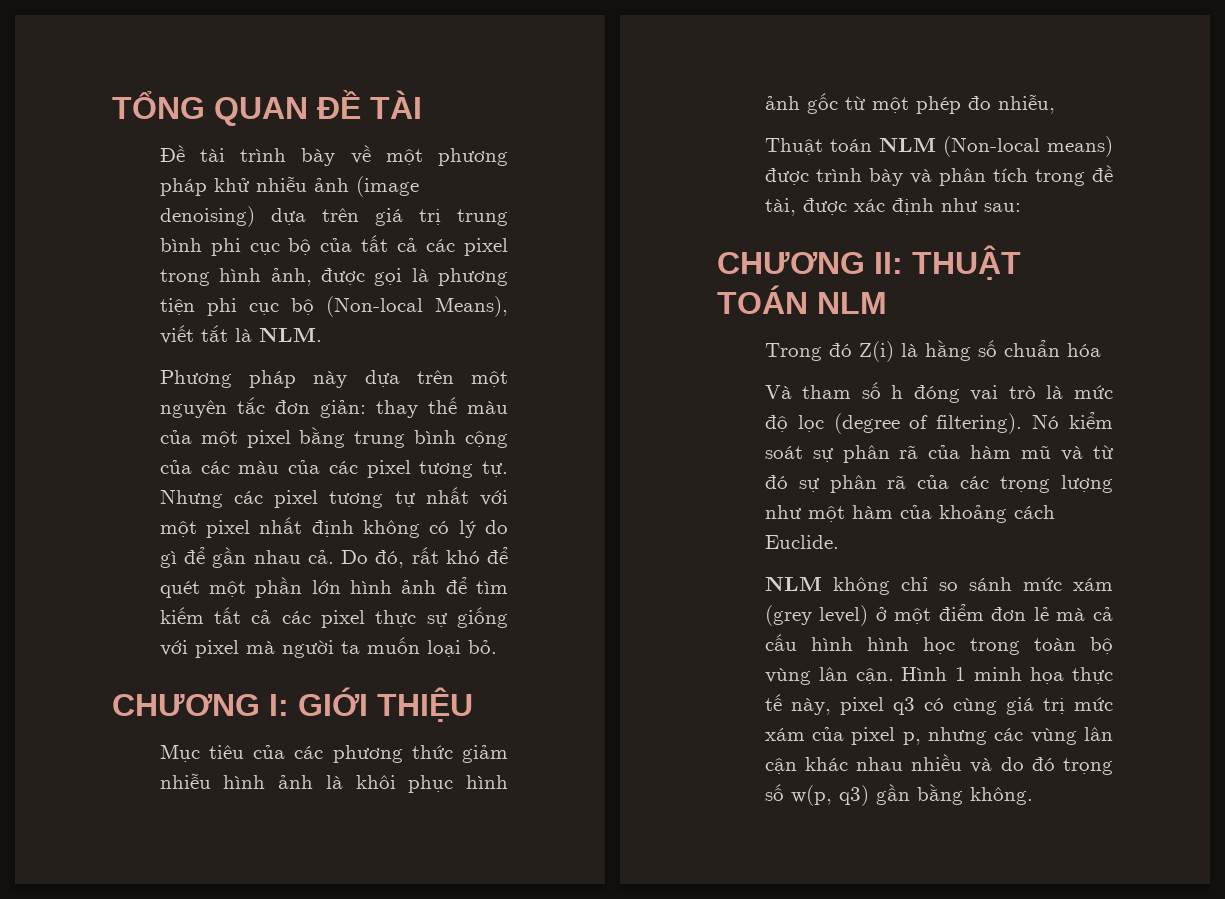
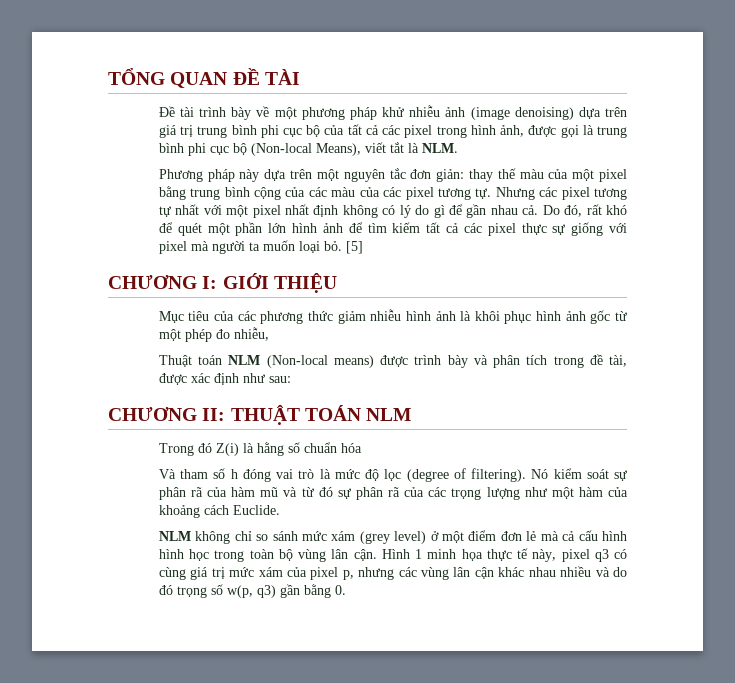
- Đề tài trình bày về một phương pháp khử nhiễu ảnh (image denoising) dựa trên giá trị trung bình phi cục bộ của tất cả các pixel trong hình ảnh, được gọi là phương tiện phi cục bộ (Non-local Means), viết tắt là NLM.
+ Đề tài trình bày về một phương pháp khử nhiễu ảnh (image denoising) dựa trên giá trị trung bình phi cục bộ của tất cả các pixel trong hình ảnh, được gọi là trung bình phi cục bộ (Non-local Means), viết tắt là NLM.
+ [5]
- Hình 1 minh họa thực tế này, pixel q3 có cùng giá trị mức xám của pixel p, nhưng các vùng lân cận khác nhau nhiều và do đó trọng số w(p, q3) gần bằng không.
+ Hình 1 minh họa thực tế này, pixel q3 có cùng giá trị mức xám của pixel p, nhưng các vùng lân cận khác nhau nhiều và do đó trọng số w(p, q3) gần bằng 0.

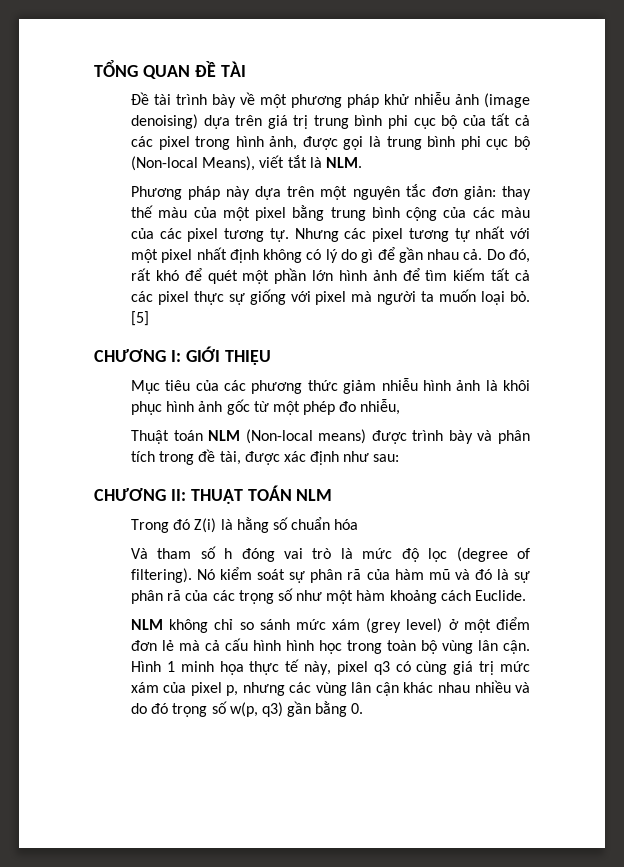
- Nó kiểm soát sự phân rã của hàm mũ và từ đó sự phân rã của các trọng lượng như một hàm của khoảng cách Euclide.
+ Nó kiểm soát sự phân rã của hàm mũ và đó là sự phân rã của các trọng số như một hàm khoảng cách Euclide.

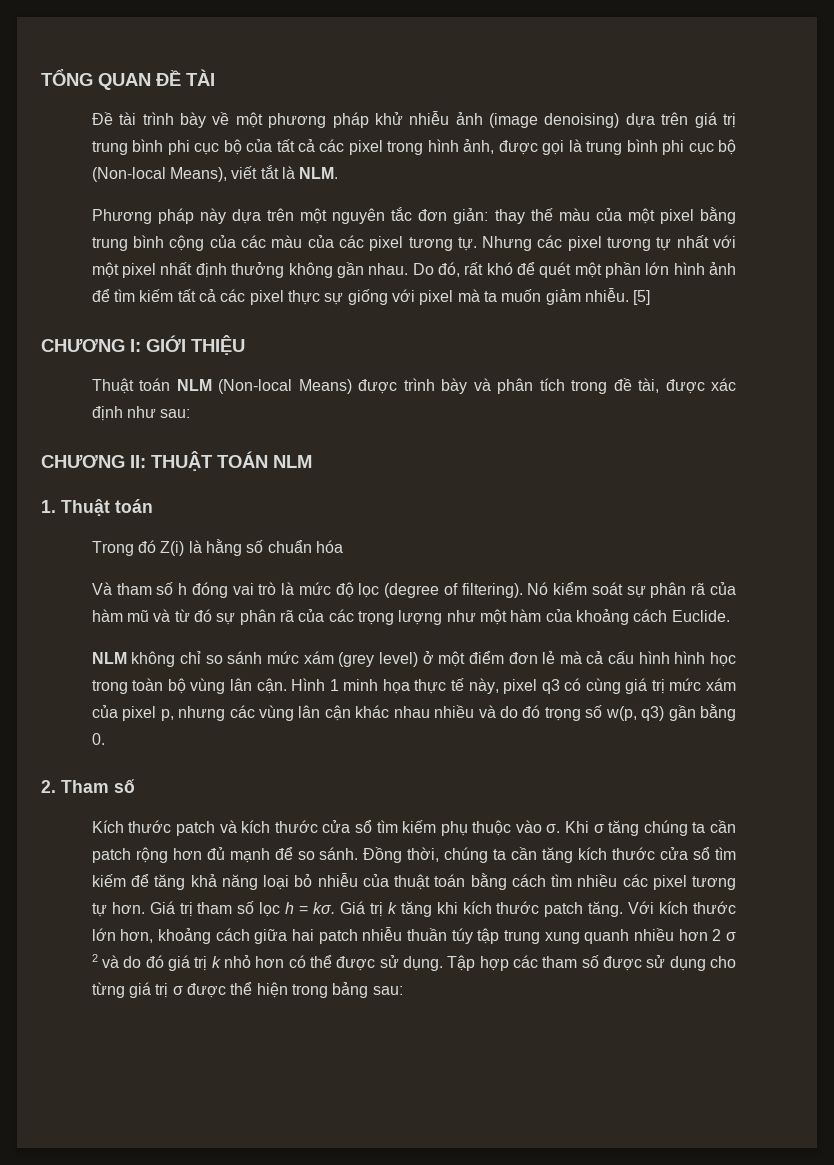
- Nhưng các pixel tương tự nhất với một pixel nhất định không có lý do gì để gần nhau cả.
+ Nhưng các pixel tương tự nhất với một pixel nhất định thưởng không gần nhau.
- Do đó, rất khó để quét một phần lớn hình ảnh để tìm kiếm tất cả các pixel thực sự giống với pixel mà người ta muốn loại bỏ.
+ Do đó, rất khó để quét một phần lớn hình ảnh để tìm kiếm tất cả các pixel thực sự giống với pixel mà ta muốn giảm nhiễu.
- Mục tiêu của các phương thức giảm nhiễu hình ảnh là khôi phục hình ảnh gốc từ một phép đo nhiễu,
- Thuật toán NLM (Non-local means) được trình bày và phân tích trong đề tài, được xác định như sau:
+ Thuật toán NLM (Non-local Means) được trình bày và phân tích trong đề tài, được xác định như sau:
+ 1. Thuật toán
- Nó kiểm soát sự phân rã của hàm mũ và đó là sự phân rã của các trọng số như một hàm khoảng cách Euclide.
+ Nó kiểm soát sự phân rã của hàm mũ và từ đó sự phân rã của các trọng lượng như một hàm của khoảng cách Euclide.
+ 2. Tham số
+ Kích thước patch và kích thước cửa sổ tìm kiếm phụ thuộc vào σ. Khi σ tăng chúng ta cần patch rộng hơn đủ mạnh để so sánh. Đồng thời, chúng ta cần tăng kích thước cửa sổ tìm kiếm để tăng khả năng loại bỏ nhiễu của thuật toán bằng cách tìm nhiều các pixel tương tự hơn. Giá trị tham số lọc h = kσ. Giá trị k tăng khi kích thước patch tăng. Với kích thước lớn hơn, khoảng cách giữa hai patch nhiễu thuần túy tập trung xung quanh nhiều hơn 2 σ 2 và do đó giá trị k nhỏ hơn có thể được sử dụng. Tập hợp các tham số được sử dụng cho từng giá trị σ được thể hiện trong bảng sau:

